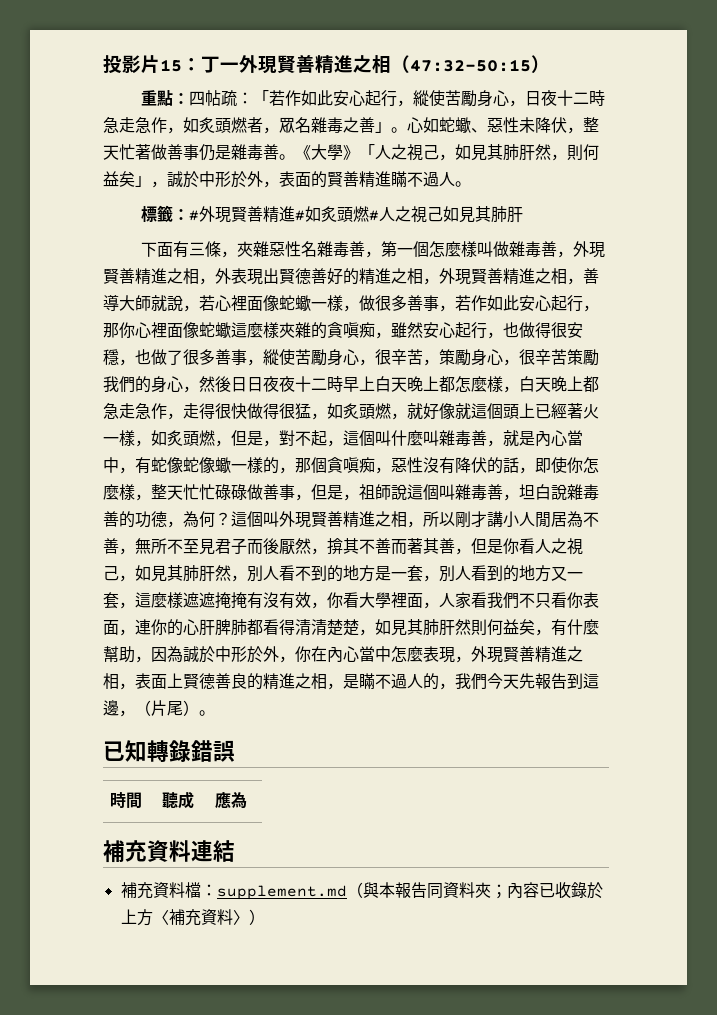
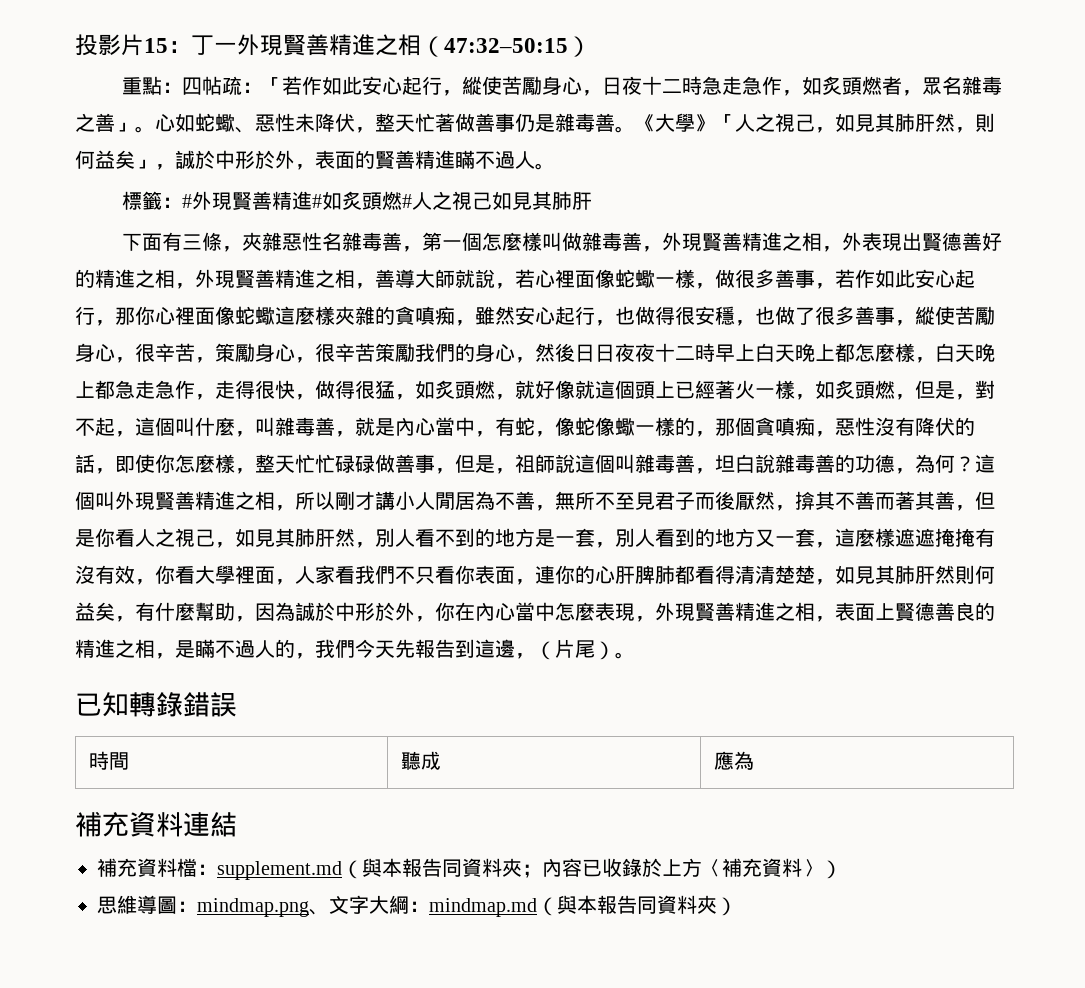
- 下面有三條，夾雜惡性名雜毒善，第一個怎麼樣叫做雜毒善，外現賢善精進之相，外表現出賢德善好的精進之相，外現賢善精進之相，善導大師就說，若心裡面像蛇蠍一樣，做很多善事，若作如此安心起行，那你心裡面像蛇蠍這麼樣夾雜的貪嗔痴，雖然安心起行，也做得很安穩，也做了很多善事，縱使苦勵身心，很辛苦，策勵身心，很辛苦策勵我們的身心，然後日日夜夜十二時早上白天晚上都怎麼樣，白天晚上都急走急作，走得很快做得很猛，如炙頭燃，就好像就這個頭上已經著火一樣，如炙頭燃，但是，對不起，這個叫什麼叫雜毒善，就是內心當中，有蛇像蛇像蠍一樣的，那個貪嗔痴，惡性沒有降伏的話，即使你怎麼樣，整天忙忙碌碌做善事，但是，祖師說這個叫雜毒善，坦白說雜毒善的功德，為何？
+ 下面有三條，夾雜惡性名雜毒善，第一個怎麼樣叫做雜毒善，外現賢善精進之相，外表現出賢德善好的精進之相，外現賢善精進之相，善導大師就說，若心裡面像蛇蠍一樣，做很多善事，若作如此安心起行，那你心裡面像蛇蠍這麼樣夾雜的貪嗔痴，雖然安心起行，也做得很安穩，也做了很多善事，縱使苦勵身心，很辛苦，策勵身心，很辛苦策勵我們的身心，然後日日夜夜十二時早上白天晚上都怎麼樣，白天晚上都急走急作，走得很快，做得很猛，如炙頭燃，就好像就這個頭上已經著火一樣，如炙頭燃，但是，對不起，這個叫什麼，叫雜毒善，就是內心當中，有蛇，像蛇像蠍一樣的，那個貪嗔痴，惡性沒有降伏的話，即使你怎麼樣，整天忙忙碌碌做善事，但是，祖師說這個叫雜毒善，坦白說雜毒善的功德，為何？
+ 思維導圖：mindmap.png、文字大綱：mindmap.md（與本報告同資料夾）

